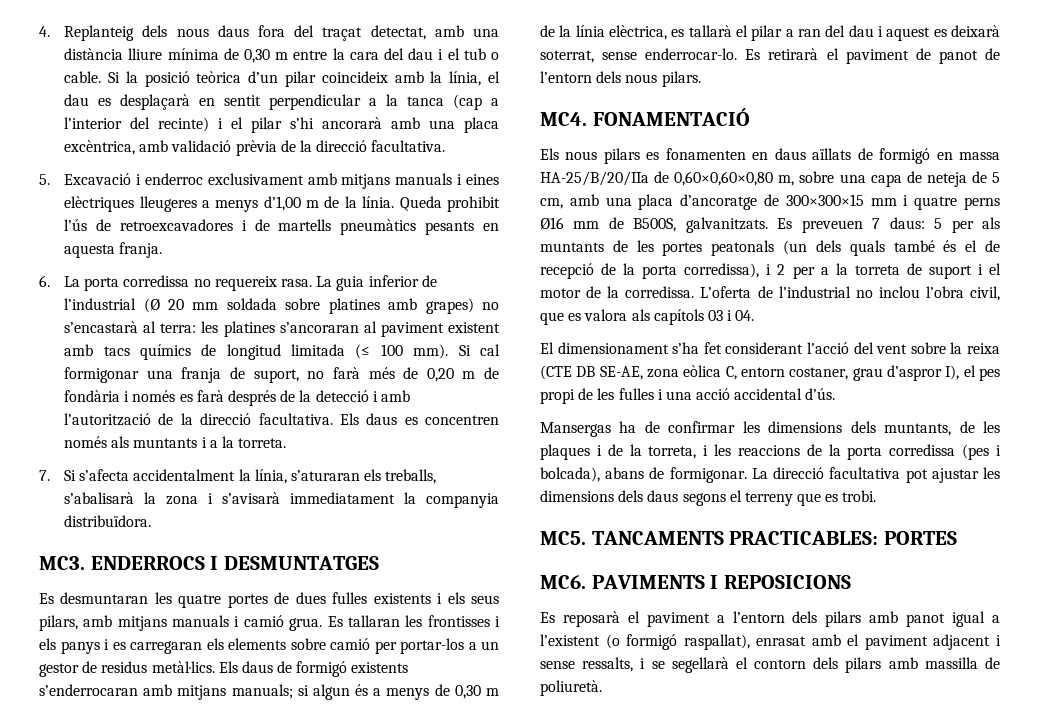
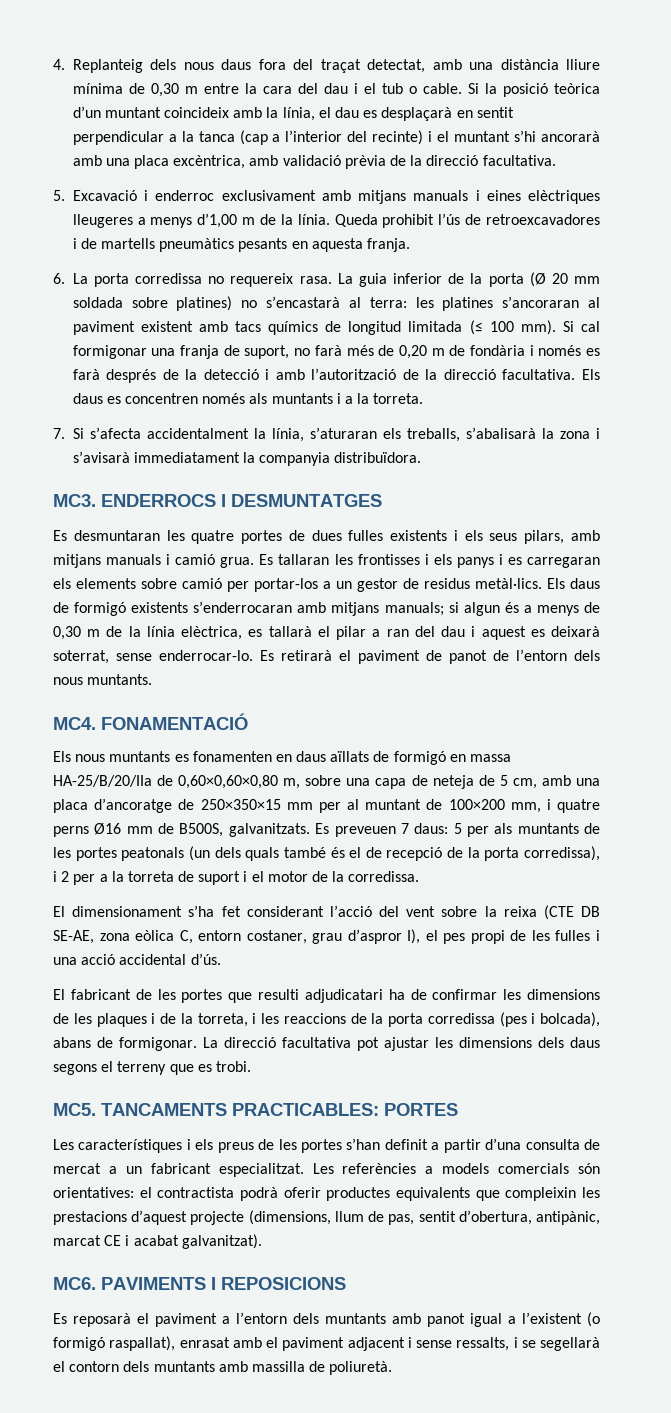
- Si la posició teòrica d’un pilar coincideix amb la línia, el dau es desplaçarà en sentit perpendicular a la tanca (cap a l’interior del recinte) i el pilar s’hi ancorarà amb una placa excèntrica, amb validació prèvia de la direcció facultativa.
+ Si la posició teòrica d’un muntant coincideix amb la línia, el dau es desplaçarà en sentit perpendicular a la tanca (cap a l’interior del recinte) i el muntant s’hi ancorarà amb una placa excèntrica, amb validació prèvia de la direcció facultativa.
- La guia inferior de l’industrial (Ø 20 mm soldada sobre platines amb grapes) no s’encastarà al terra: les platines s’ancoraran al paviment existent amb tacs químics de longitud limitada (≤ 100 mm).
+ La guia inferior de la porta (Ø 20 mm soldada sobre platines) no s’encastarà al terra: les platines s’ancoraran al paviment existent amb tacs químics de longitud limitada (≤ 100 mm).
- Es retirarà el paviment de panot de l’entorn dels nous pilars.
+ Es retirarà el paviment de panot de l’entorn dels nous muntants.
- Els nous pilars es fonamenten en daus aïllats de formigó en massa HA-25/B/20/IIa de 0,60×0,60×0,80 m, sobre una capa de neteja de 5 cm, amb una placa d’ancoratge de 300×300×15 mm i quatre perns Ø16 mm de B500S, galvanitzats.
+ Els nous muntants es fonamenten en daus aïllats de formigó en massa HA-25/B/20/IIa de 0,60×0,60×0,80 m, sobre una capa de neteja de 5 cm, amb una placa d’ancoratge de 250×350×15 mm per al muntant de 100×200 mm, i quatre perns Ø16 mm de B500S, galvanitzats.
- L’oferta de l’industrial no inclou l’obra civil, que es valora als capítols 03 i 04.
- Mansergas ha de confirmar les dimensions dels muntants, de les plaques i de la torreta, i les reaccions de la porta corredissa (pes i bolcada), abans de formigonar.
+ El fabricant de les portes que resulti adjudicatari ha de confirmar les dimensions de les plaques i de la torreta, i les reaccions de la porta corredissa (pes i bolcada), abans de formigonar.
+ Les característiques i els preus de les portes s’han definit a partir d’una consulta de mercat a un fabricant especialitzat. Les referències a models comercials són orientatives: el contractista podrà oferir productes equivalents que compleixin les prestacions d’aquest projecte (dimensions, llum de pas, sentit d’obertura, antipànic, marcat CE i acabat galvanitzat).
- Es reposarà el paviment a l’entorn dels pilars amb panot igual a l’existent (o formigó raspallat), enrasat amb el paviment adjacent i sense ressalts, i se segellarà el contorn dels pilars amb massilla de poliuretà.
+ Es reposarà el paviment a l’entorn dels muntants amb panot igual a l’existent (o formigó raspallat), enrasat amb el paviment adjacent i sense ressalts, i se segellarà el contorn dels muntants amb massilla de poliuretà.

